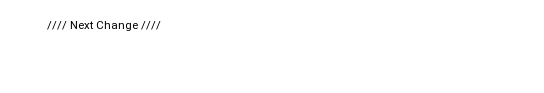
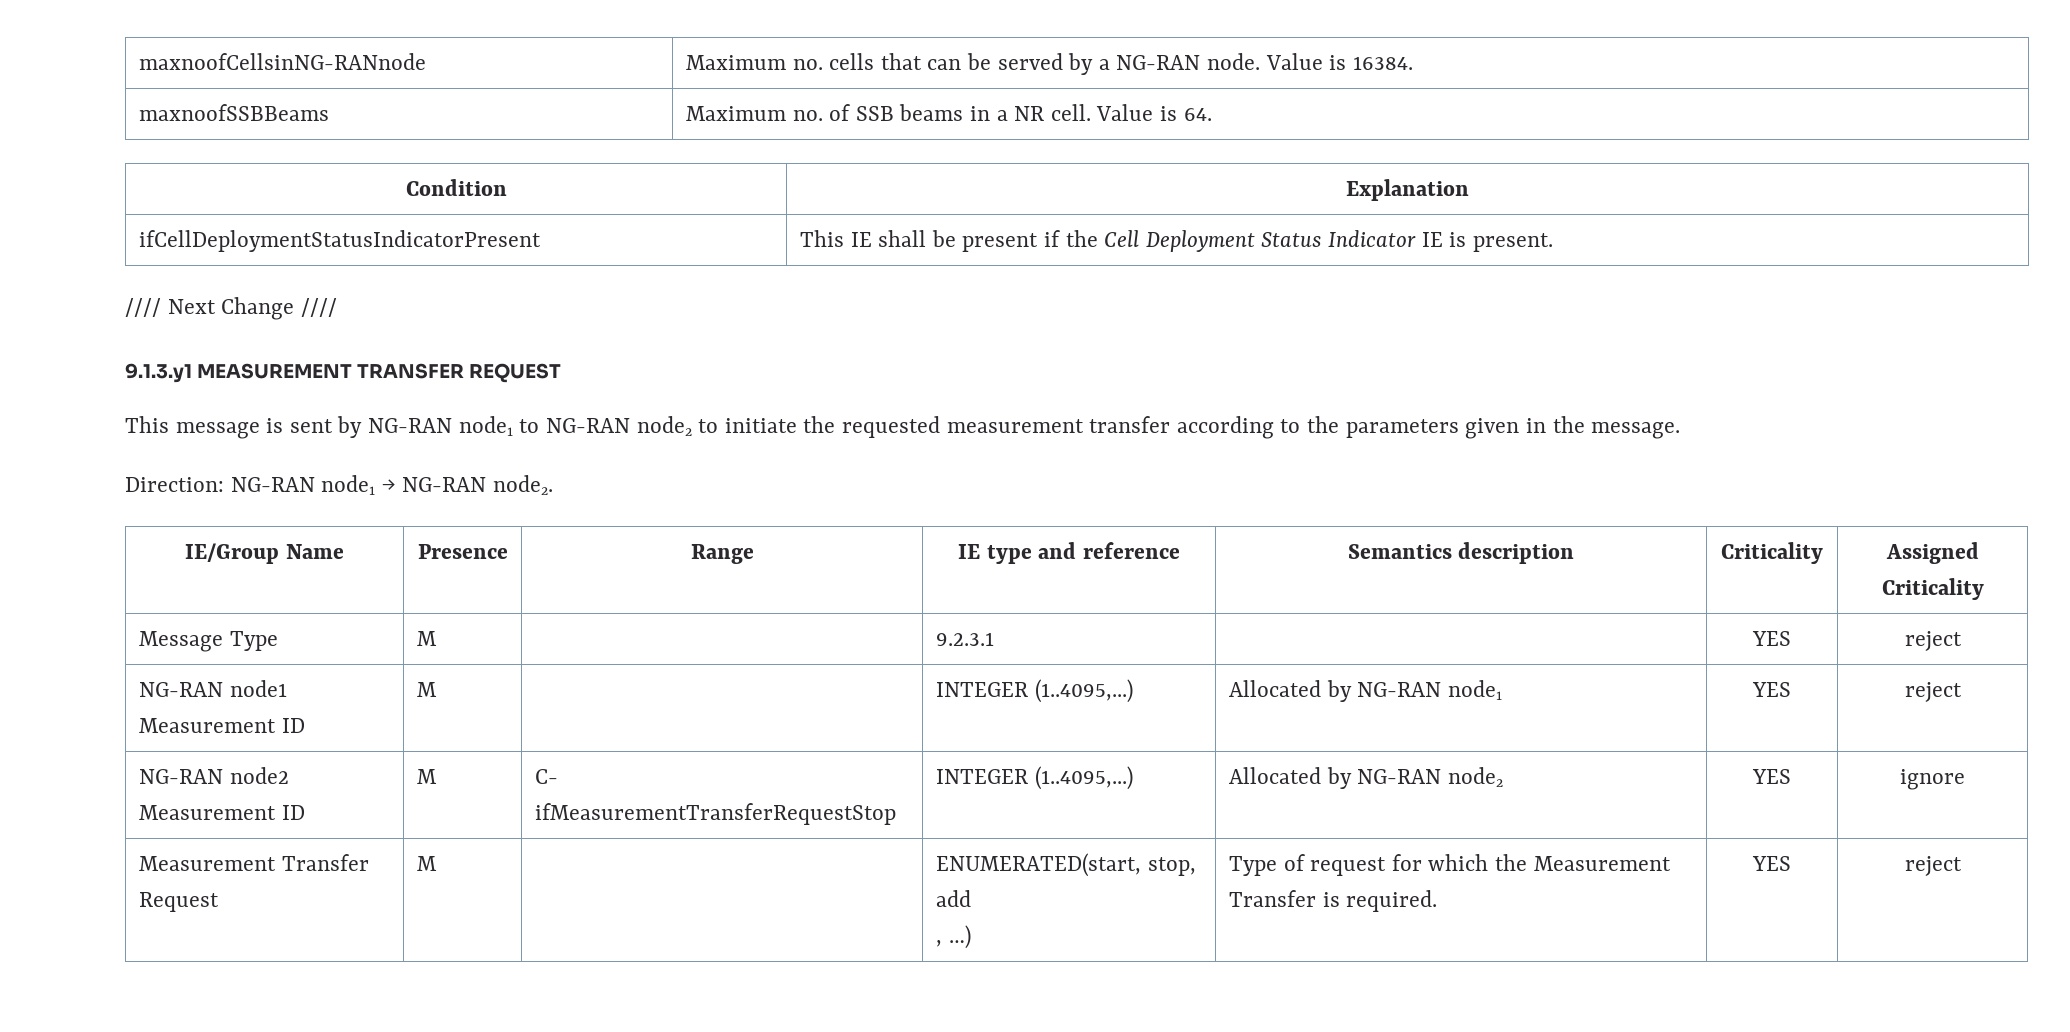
+ maxnoofCellsinNG-RANnode | Maximum no. cells that can be served by a NG-RAN node. Value is 16384.
+ maxnoofSSBBeams | Maximum no. of SSB beams in a NR cell. Value is 64.
+ Condition | Explanation
+ ifCellDeploymentStatusIndicatorPresent | This IE shall be present if the Cell Deployment Status Indicator IE is present.
  //// Next Change ////
+ 9.1.3.y1 MEASUREMENT TRANSFER REQUEST
+ This message is sent by NG-RAN node1 to NG-RAN node2 to initiate the requested measurement transfer according to the parameters given in the message.
+ Direction: NG-RAN node1 → NG-RAN node2.
+ IE/Group Name | Presence | Range | IE type and reference | Semantics description | Criticality | Assigned Criticality
+ Message Type | M | | 9.2.3.1 | | YES | reject
+ NG-RAN node1 Measurement ID | M | | INTEGER (1..4095,...) | Allocated by NG-RAN node1 | YES | reject
+ NG-RAN node2 Measurement ID | M | C- ifMeasurementTransferRequestStop | INTEGER (1..4095,...) | Allocated by NG-RAN node2 | YES | ignore
+ Measurement Transfer Request | M | | ENUMERATED(start, stop, add
+ , …) | Type of request for which the Measurement Transfer is required. | YES | reject

